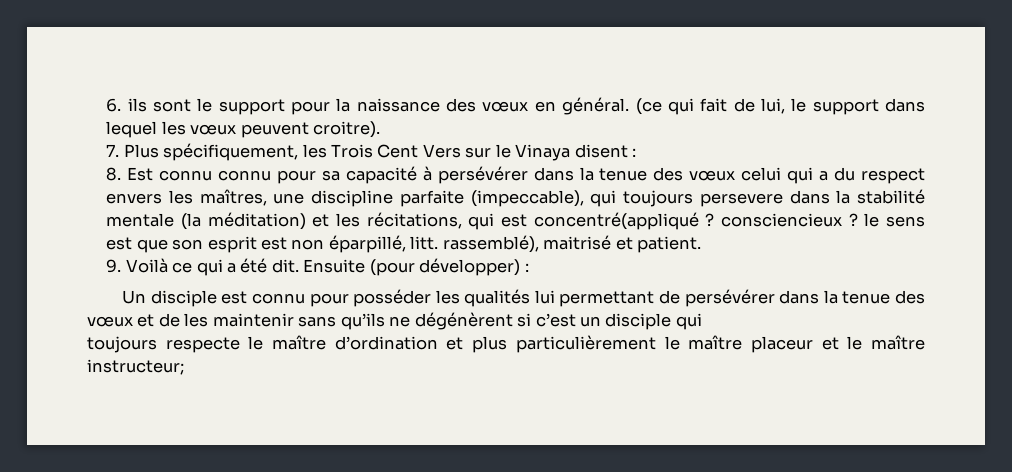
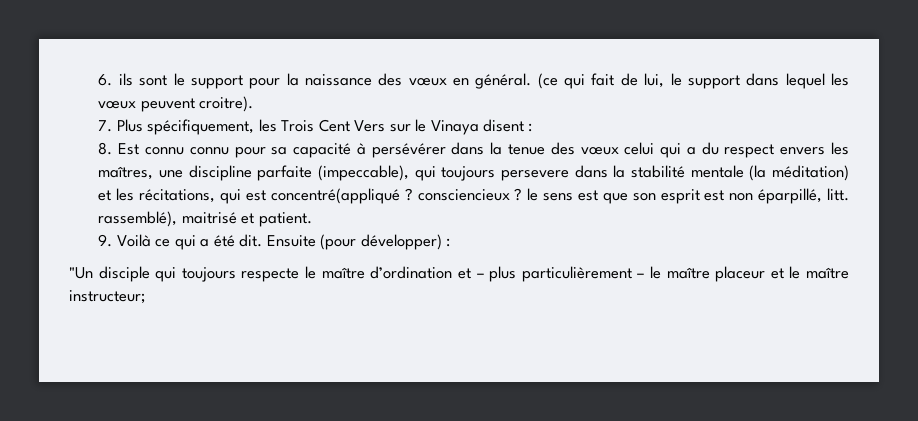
- Un disciple est connu pour posséder les qualités lui permettant de persévérer dans la tenue des vœux et de les maintenir sans qu’ils ne dégénèrent si c’est un disciple qui
- toujours respecte le maître d’ordination et plus particulièrement le maître placeur et le maître instructeur;
+ "Un disciple qui toujours respecte le maître d’ordination et – plus particulièrement – le maître placeur et le maître instructeur;

